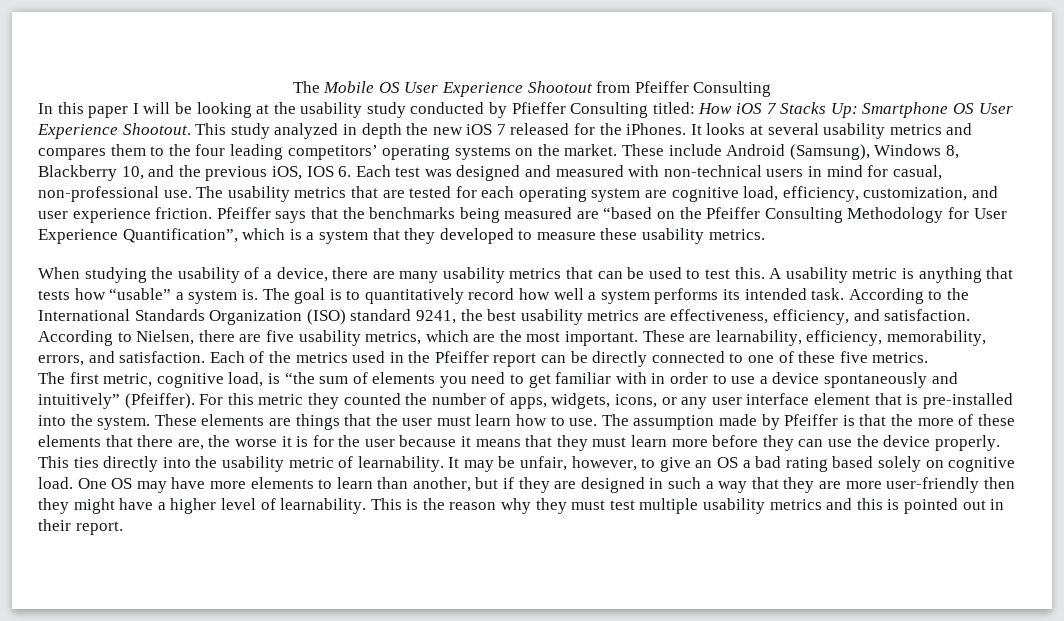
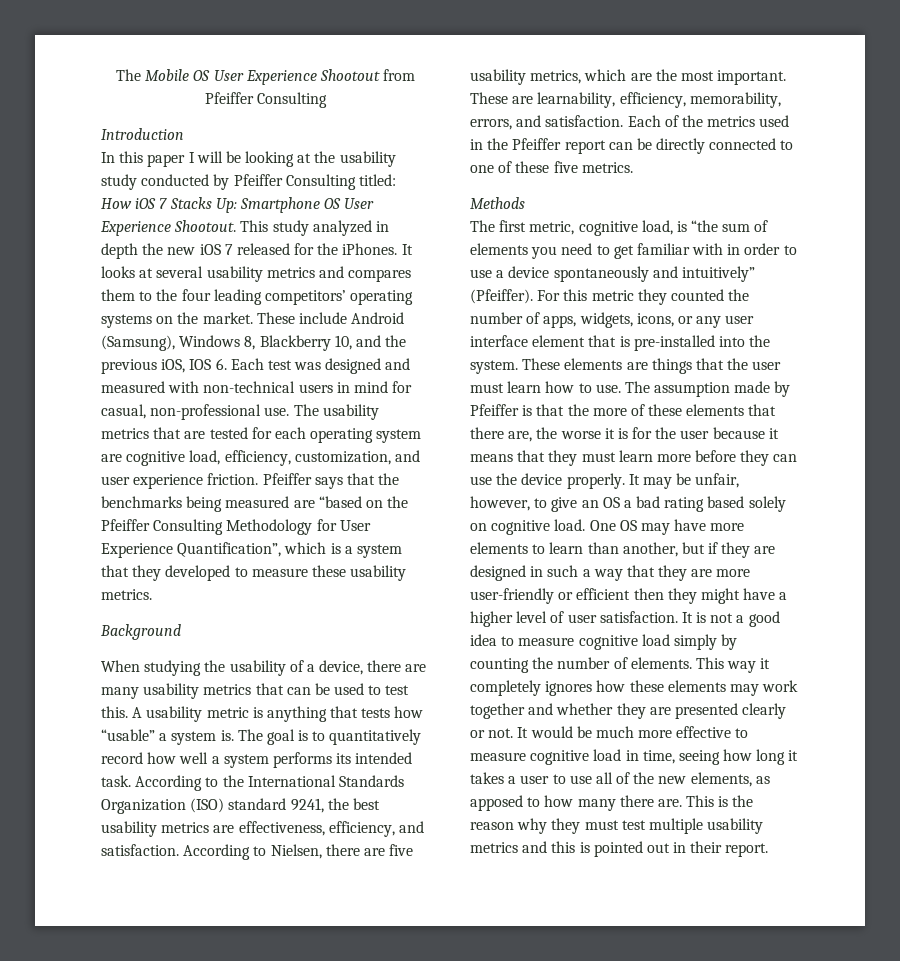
+ Introduction
- In this paper I will be looking at the usability study conducted by Pfieffer Consulting titled: How iOS 7 Stacks Up: Smartphone OS User Experience Shootout.
+ In this paper I will be looking at the usability study conducted by Pfeiffer Consulting titled: How iOS 7 Stacks Up: Smartphone OS User Experience Shootout.
+ Background
+ Methods
- This ties directly into the usability metric of learnability.
- One OS may have more elements to learn than another, but if they are designed in such a way that they are more user-friendly then they might have a higher level of learnability.
+ One OS may have more elements to learn than another, but if they are designed in such a way that they are more user-friendly or efficient then they might have a higher level of user satisfaction. It is not a good idea to measure cognitive load simply by counting the number of elements. This way it completely ignores how these elements may work together and whether they are presented clearly or not. It would be much more effective to measure cognitive load in time, seeing how long it takes a user to use all of the new elements, as apposed to how many there are.

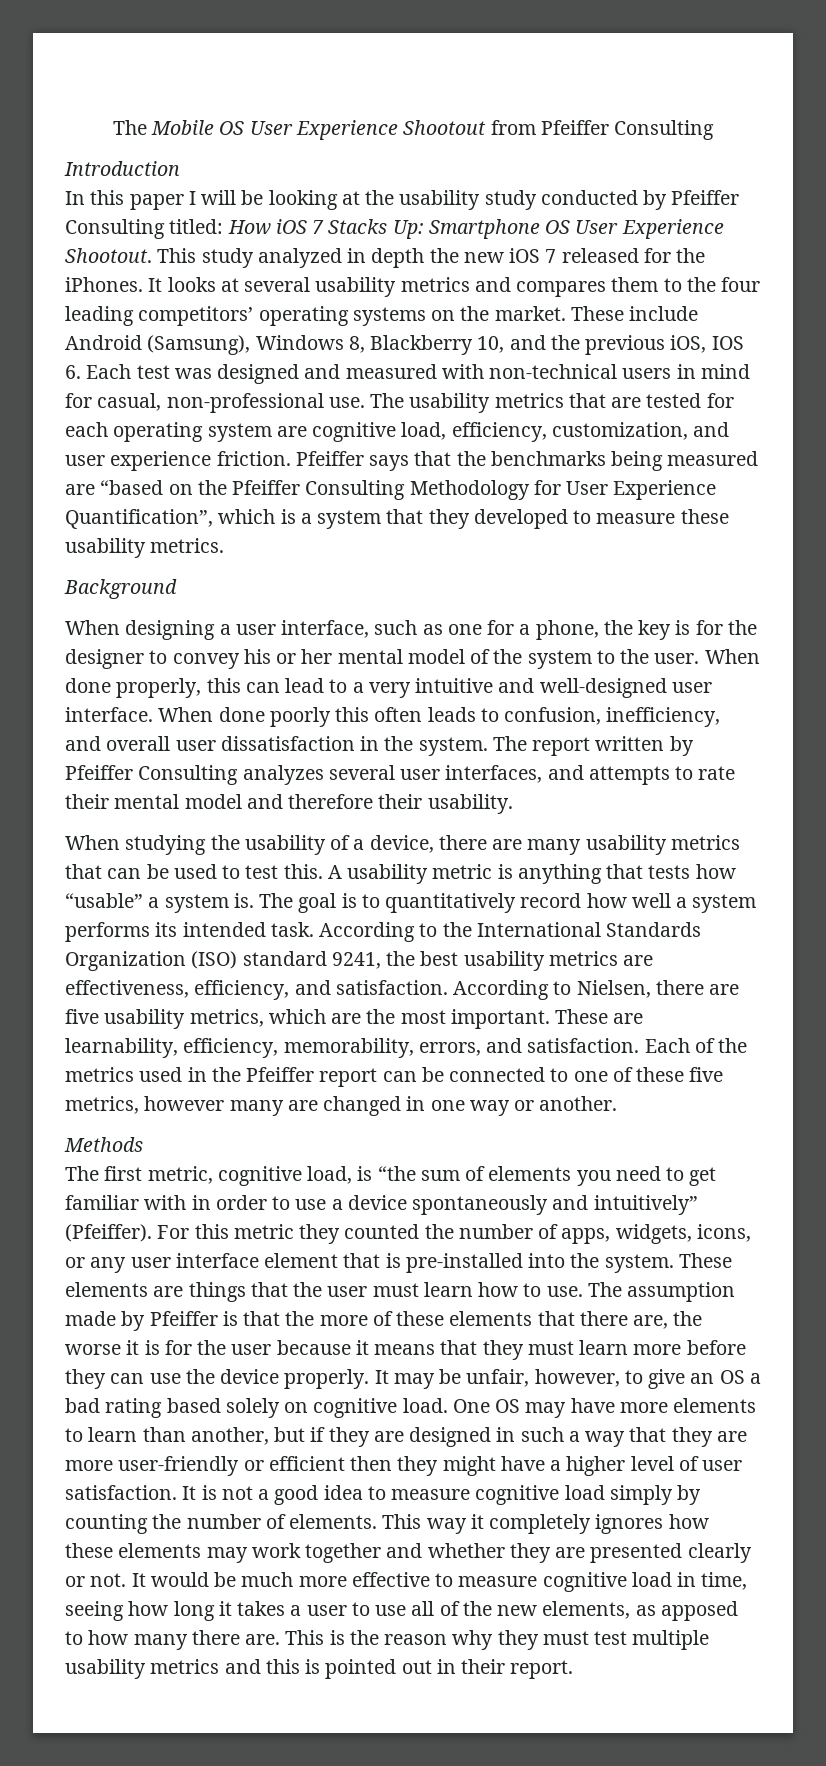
+ When designing a user interface, such as one for a phone, the key is for the designer to convey his or her mental model of the system to the user. When done properly, this can lead to a very intuitive and well-designed user interface. When done poorly this often leads to confusion, inefficiency, and overall user dissatisfaction in the system. The report written by Pfeiffer Consulting analyzes several user interfaces, and attempts to rate their mental model and therefore their usability.
- Each of the metrics used in the Pfeiffer report can be directly connected to one of these five metrics.
+ Each of the metrics used in the Pfeiffer report can be connected to one of these five metrics, however many are changed in one way or another.

